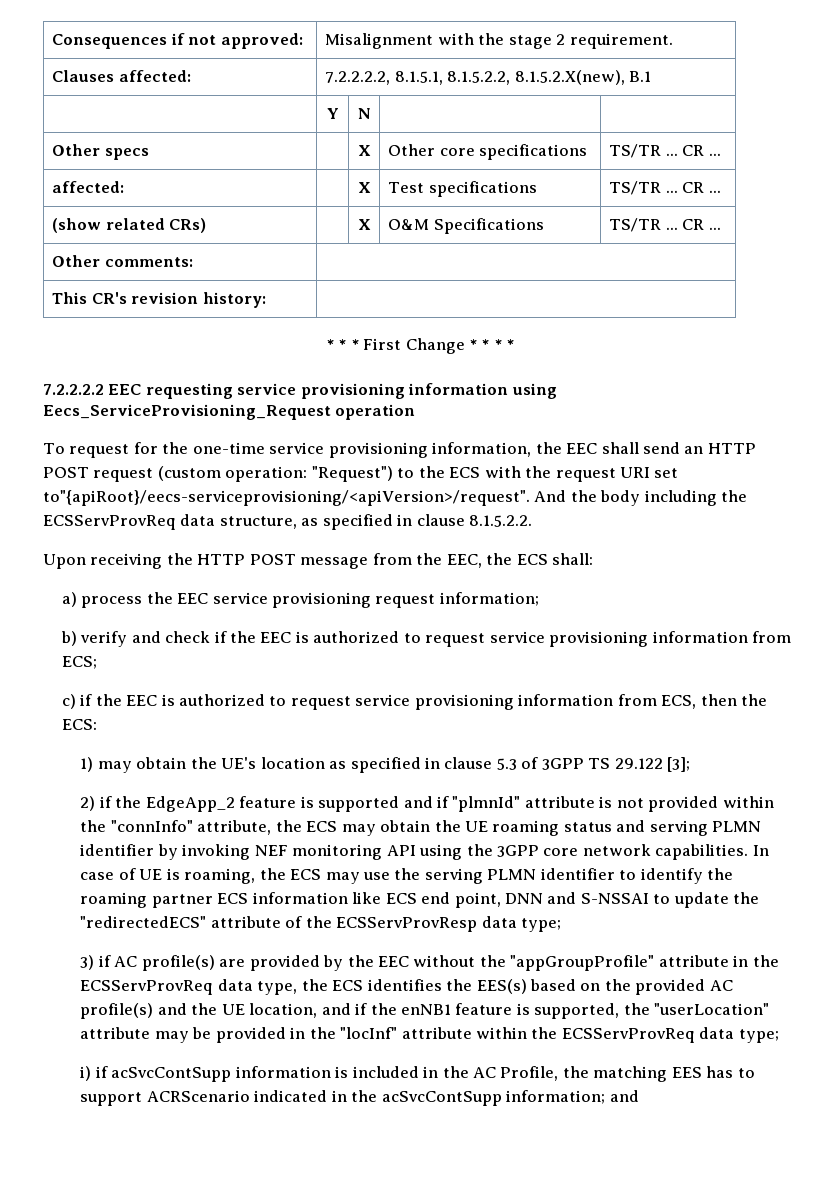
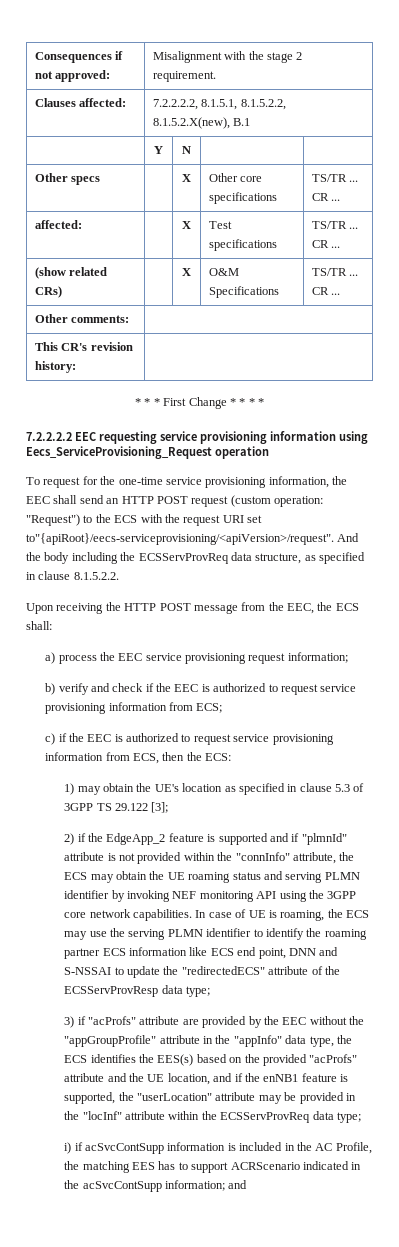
- 3) if AC profile(s) are provided by the EEC without the "appGroupProfile" attribute in the ECSServProvReq data type, the ECS identifies the EES(s) based on the provided AC profile(s) and the UE location, and if the enNB1 feature is supported, the "userLocation" attribute may be provided in the "locInf" attribute within the ECSServProvReq data type;
+ 3) if "acProfs" attribute are provided by the EEC without the "appGroupProfile" attribute in the "appInfo" data type, the ECS identifies the EES(s) based on the provided "acProfs" attribute and the UE location, and if the enNB1 feature is supported, the "userLocation" attribute may be provided in the "locInf" attribute within the ECSServProvReq data type;

